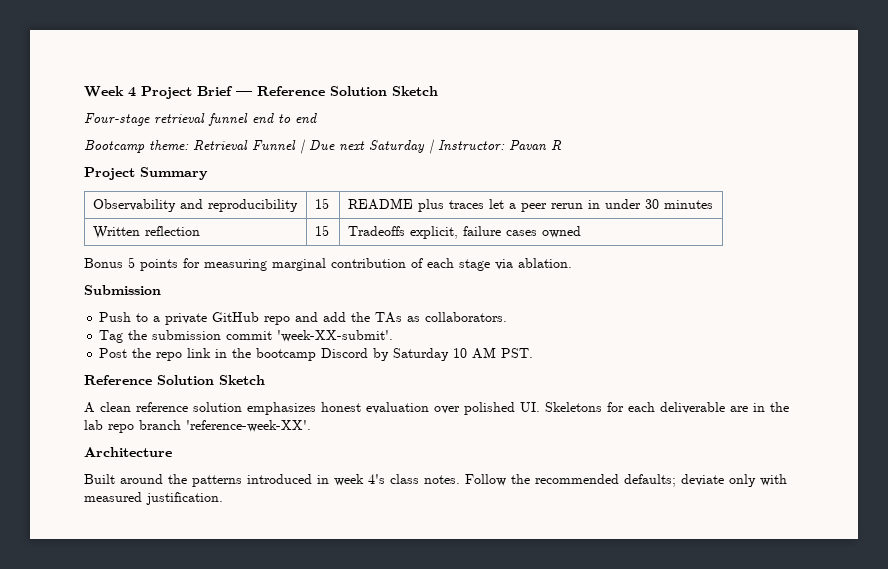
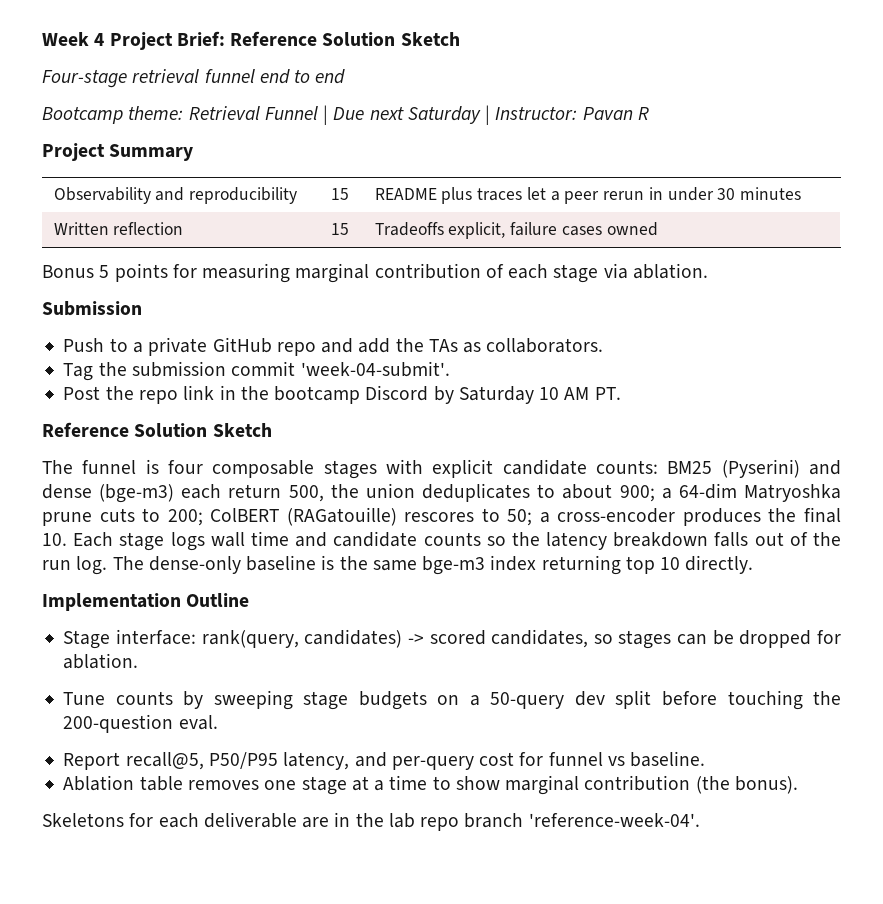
- Week 4 Project Brief — Reference Solution Sketch
+ Week 4 Project Brief: Reference Solution Sketch
- Tag the submission commit 'week-XX-submit'.
+ Tag the submission commit 'week-04-submit'.
- Post the repo link in the bootcamp Discord by Saturday 10 AM PST.
+ Post the repo link in the bootcamp Discord by Saturday 10 AM PT.
  Reference Solution Sketch
- A clean reference solution emphasizes honest evaluation over polished UI. Skeletons for each deliverable are in the lab repo branch 'reference-week-XX'.
- Architecture
- Built around the patterns introduced in week 4's class notes. Follow the recommended defaults; deviate only with measured justification.
+ The funnel is four composable stages with explicit candidate counts: BM25 (Pyserini) and dense (bge-m3) each return 500, the union deduplicates to about 900; a 64-dim Matryoshka prune cuts to 200; ColBERT (RAGatouille) rescores to 50; a cross-encoder produces the final 10. Each stage logs wall time and candidate counts so the latency breakdown falls out of the run log. The dense-only baseline is the same bge-m3 index returning top 10 directly.
+ Implementation Outline
+ Stage interface: rank(query, candidates) -> scored candidates, so stages can be dropped for ablation.
+ Tune counts by sweeping stage budgets on a 50-query dev split before touching the 200-question eval.
+ Report recall@5, P50/P95 latency, and per-query cost for funnel vs baseline.
+ Ablation table removes one stage at a time to show marginal contribution (the bonus).
+ Skeletons for each deliverable are in the lab repo branch 'reference-week-04'.

